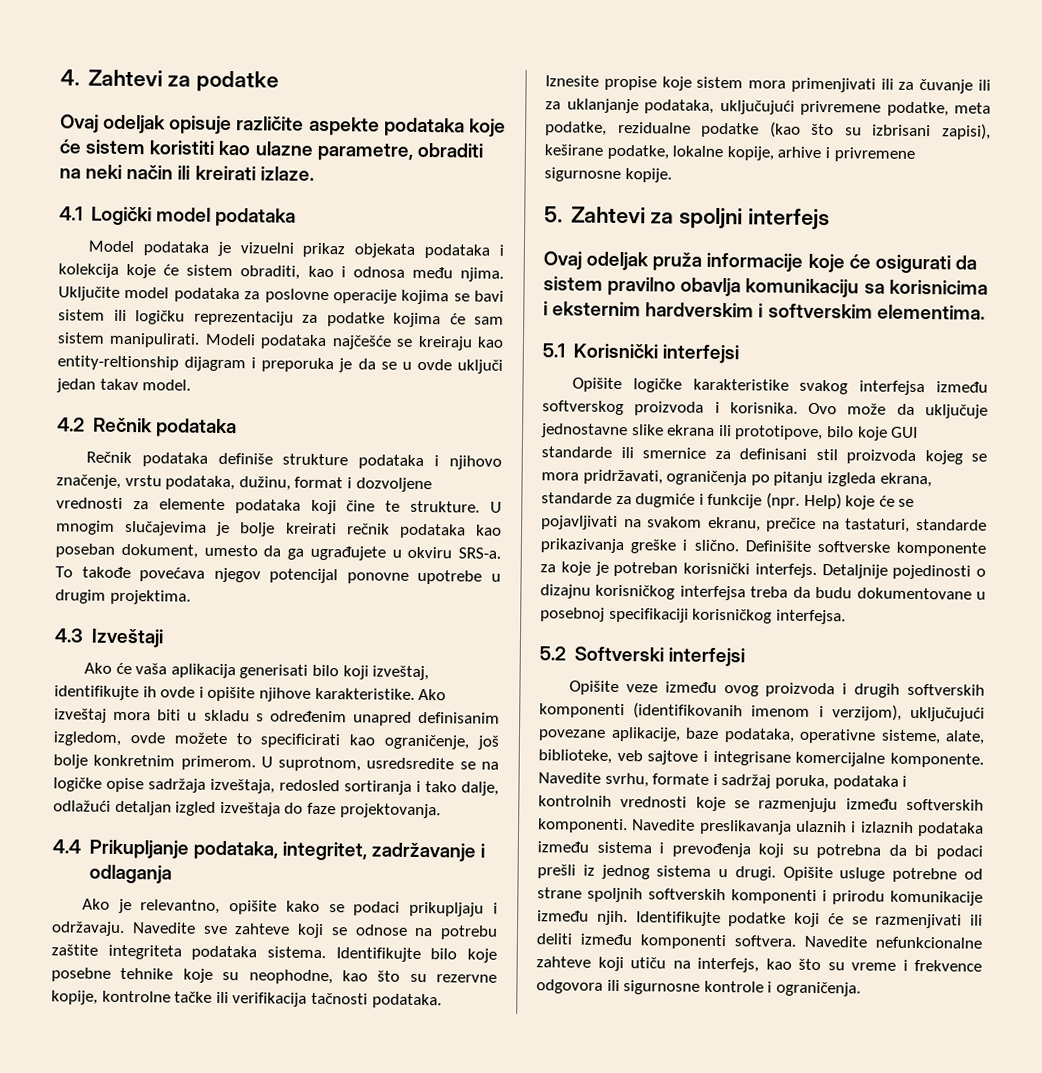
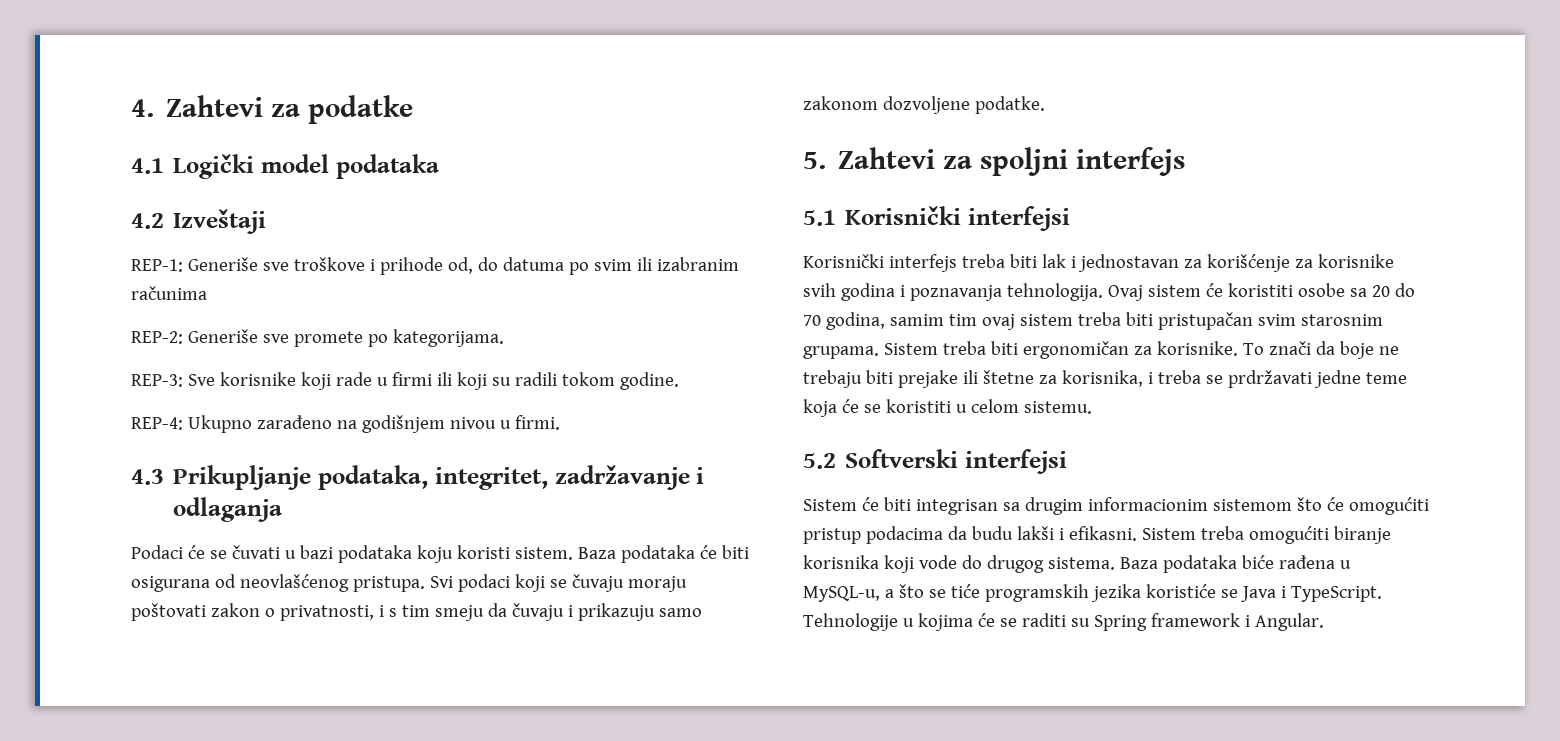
- Ovaj odeljak opisuje različite aspekte podataka koje će sistem koristiti kao ulazne parametre, obraditi na neki način ili kreirati izlaze.
  4.1 Logički model podataka
- Model podataka je vizuelni prikaz objekata podataka i kolekcija koje će sistem obraditi, kao i odnosa među njima. Uključite model podataka za poslovne operacije kojima se bavi sistem ili logičku reprezentaciju za podatke kojima će sam sistem manipulirati. Modeli podataka najčešće se kreiraju kao entity-reltionship dijagram i preporuka je da se u ovde uključi jedan takav model.
- 4.2 Rečnik podataka
- Rečnik podataka definiše strukture podataka i njihovo značenje, vrstu podataka, dužinu, format i dozvoljene vrednosti za elemente podataka koji čine te strukture. U mnogim slučajevima je bolje kreirati rečnik podataka kao poseban dokument, umesto da ga ugrađujete u okviru SRS-a. To takođe povećava njegov potencijal ponovne upotrebe u drugim projektima.
- 4.3 Izveštaji
- Ako će vaša aplikacija generisati bilo koji izveštaj, identifikujte ih ovde i opišite njihove karakteristike. Ako izveštaj mora biti u skladu s određenim unapred definisanim izgledom, ovde možete to specificirati kao ograničenje, još bolje konkretnim primerom. U suprotnom, usredsredite se na logičke opise sadržaja izveštaja, redosled sortiranja i tako dalje, odlažući detaljan izgled izveštaja do faze projektovanja.
- 4.4 Prikupljanje podataka, integritet, zadržavanje i odlaganja
+ 4.2 Izveštaji
+ REP-1: Generiše sve troškove i prihode od, do datuma po svim ili izabranim računima
+ REP-2: Generiše sve promete po kategorijama.
+ REP-3: Sve korisnike koji rade u firmi ili koji su radili tokom godine.
+ REP-4: Ukupno zarađeno na godišnjem nivou u firmi.
+ 4.3 Prikupljanje podataka, integritet, zadržavanje i odlaganja
- Ako je relevantno, opišite kako se podaci prikupljaju i održavaju. Navedite sve zahteve koji se odnose na potrebu zaštite integriteta podataka sistema. Identifikujte bilo koje posebne tehnike koje su neophodne, kao što su rezervne kopije, kontrolne tačke ili verifikacija tačnosti podataka. Iznesite propise koje sistem mora primenjivati ili za čuvanje ili za uklanjanje podataka, uključujući privremene podatke, meta podatke, rezidualne podatke (kao što su izbrisani zapisi), keširane podatke, lokalne kopije, arhive i privremene sigurnosne kopije.
+ Podaci će se čuvati u bazi podataka koju koristi sistem. Baza podataka će biti osigurana od neovlašćenog pristupa. Svi podaci koji se čuvaju moraju poštovati zakon o privatnosti, i s tim smeju da čuvaju i prikazuju samo zakonom dozvoljene podatke.
- Ovaj odeljak pruža informacije koje će osigurati da sistem pravilno obavlja komunikaciju sa korisnicima i eksternim hardverskim i softverskim elementima.
  5.1 Korisnički interfejsi
- Opišite logičke karakteristike svakog interfejsa između softverskog proizvoda i korisnika. Ovo može da uključuje jednostavne slike ekrana ili prototipove, bilo koje GUI standarde ili smernice za definisani stil proizvoda kojeg se mora pridržavati, ograničenja po pitanju izgleda ekrana, standarde za dugmiće i funkcije (npr. Help) koje će se pojavljivati na svakom ekranu, prečice na tastaturi, standarde prikazivanja greške i slično. Definišite softverske komponente za koje je potreban korisnički interfejs. Detaljnije pojedinosti o dizajnu korisničkog interfejsa treba da budu dokumentovane u posebnoj specifikaciji korisničkog interfejsa.
+ Korisnički interfejs treba biti lak i jednostavan za korišćenje za korisnike svih godina i poznavanja tehnologija. Ovaj sistem će koristiti osobe sa 20 do 70 godina, samim tim ovaj sistem treba biti pristupačan svim starosnim grupama. Sistem treba biti ergonomičan za korisnike. To znači da boje ne trebaju biti prejake ili štetne za korisnika, i treba se prdržavati jedne teme koja će se koristiti u celom sistemu.
  5.2 Softverski interfejsi
- Opišite veze između ovog proizvoda i drugih softverskih komponenti (identifikovanih imenom i verzijom), uključujući povezane aplikacije, baze podataka, operativne sisteme, alate, biblioteke, veb sajtove i integrisane komercijalne komponente. Navedite svrhu, formate i sadržaj poruka, podataka i kontrolnih vrednosti koje se razmenjuju između softverskih komponenti. Navedite preslikavanja ulaznih i izlaznih podataka između sistema i prevođenja koji su potrebna da bi podaci prešli iz jednog sistema u drugi. Opišite usluge potrebne od strane spoljnih softverskih komponenti i prirodu komunikacije između njih. Identifikujte podatke koji će se razmenjivati ili deliti između komponenti softvera. Navedite nefunkcionalne zahteve koji utiču na interfejs, kao što su vreme i frekvence odgovora ili sigurnosne kontrole i ograničenja.
+ Sistem će biti integrisan sa drugim informacionim sistemom što će omogućiti pristup podacima da budu lakši i efikasni. Sistem treba omogućiti biranje korisnika koji vode do drugog sistema. Baza podataka biće rađena u MySQL-u, a što se tiće programskih jezika koristiće se Java i TypeScript. Tehnologije u kojima će se raditi su Spring framework i Angular.

